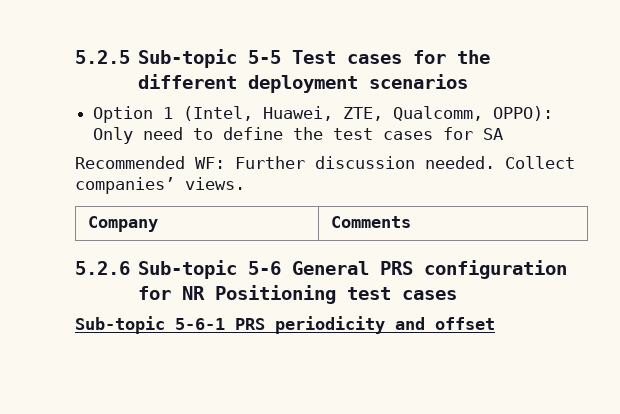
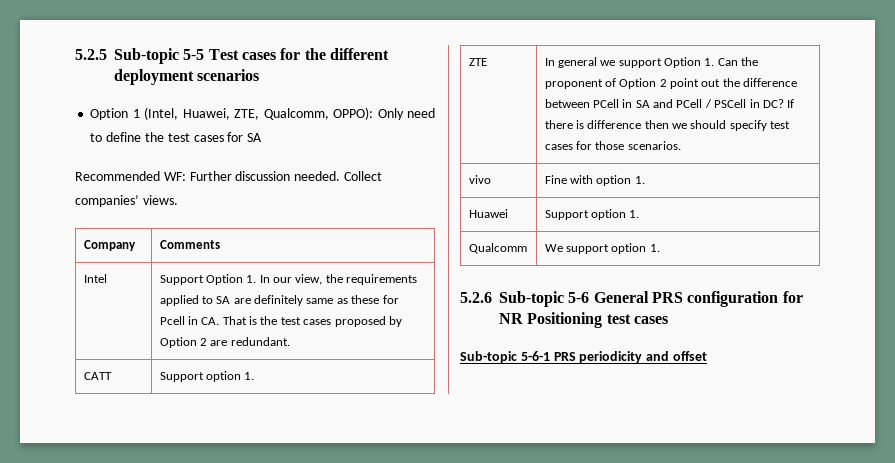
+ Intel | Support Option 1. In our view, the requirements applied to SA are definitely same as these for Pcell in CA. That is the test cases proposed by Option 2 are redundant.
+ CATT | Support option 1.
+ ZTE | In general we support Option 1. Can the proponent of Option 2 point out the difference between PCell in SA and PCell / PSCell in DC? If there is difference then we should specify test cases for those scenarios.
+ vivo | Fine with option 1.
+ Huawei | Support option 1.
+ Qualcomm | We support option 1.

